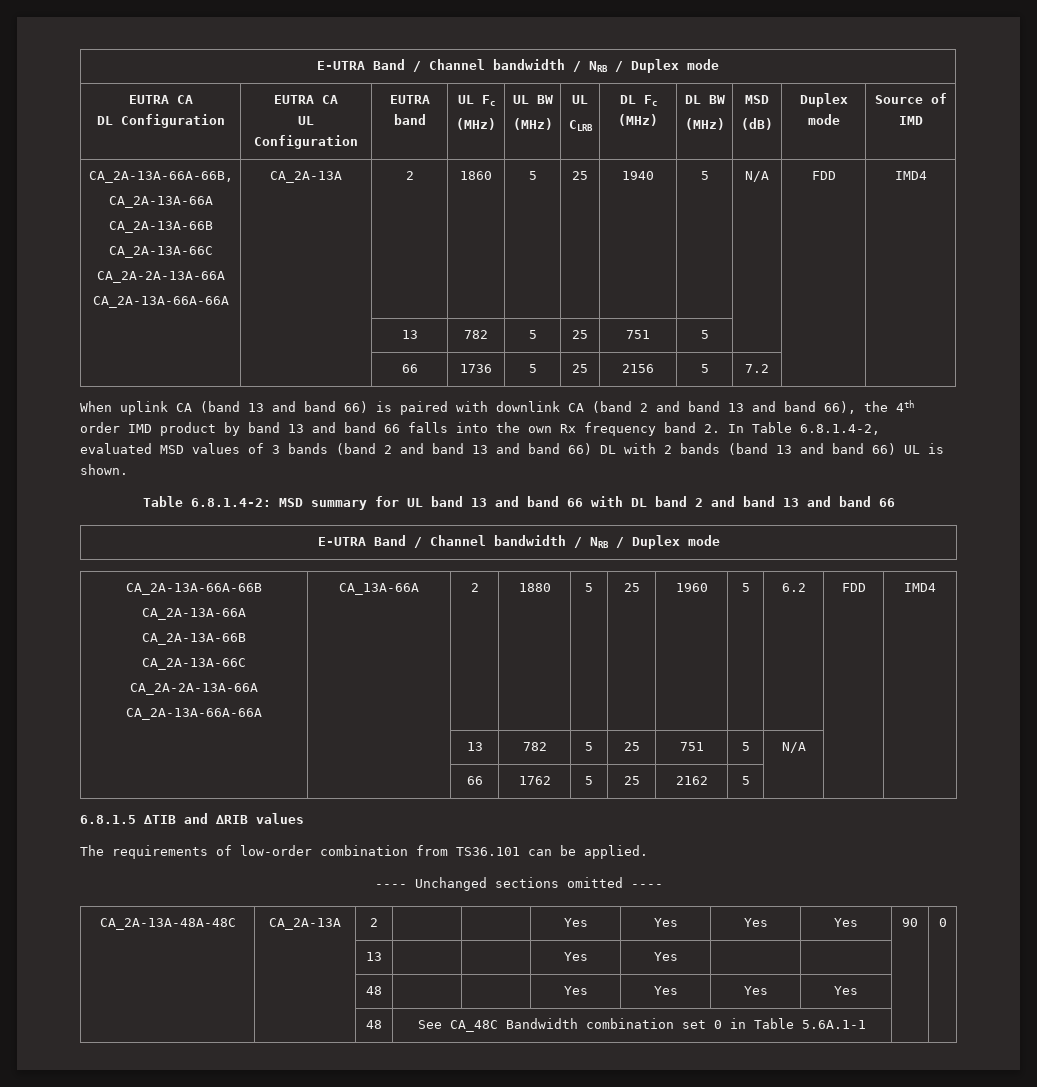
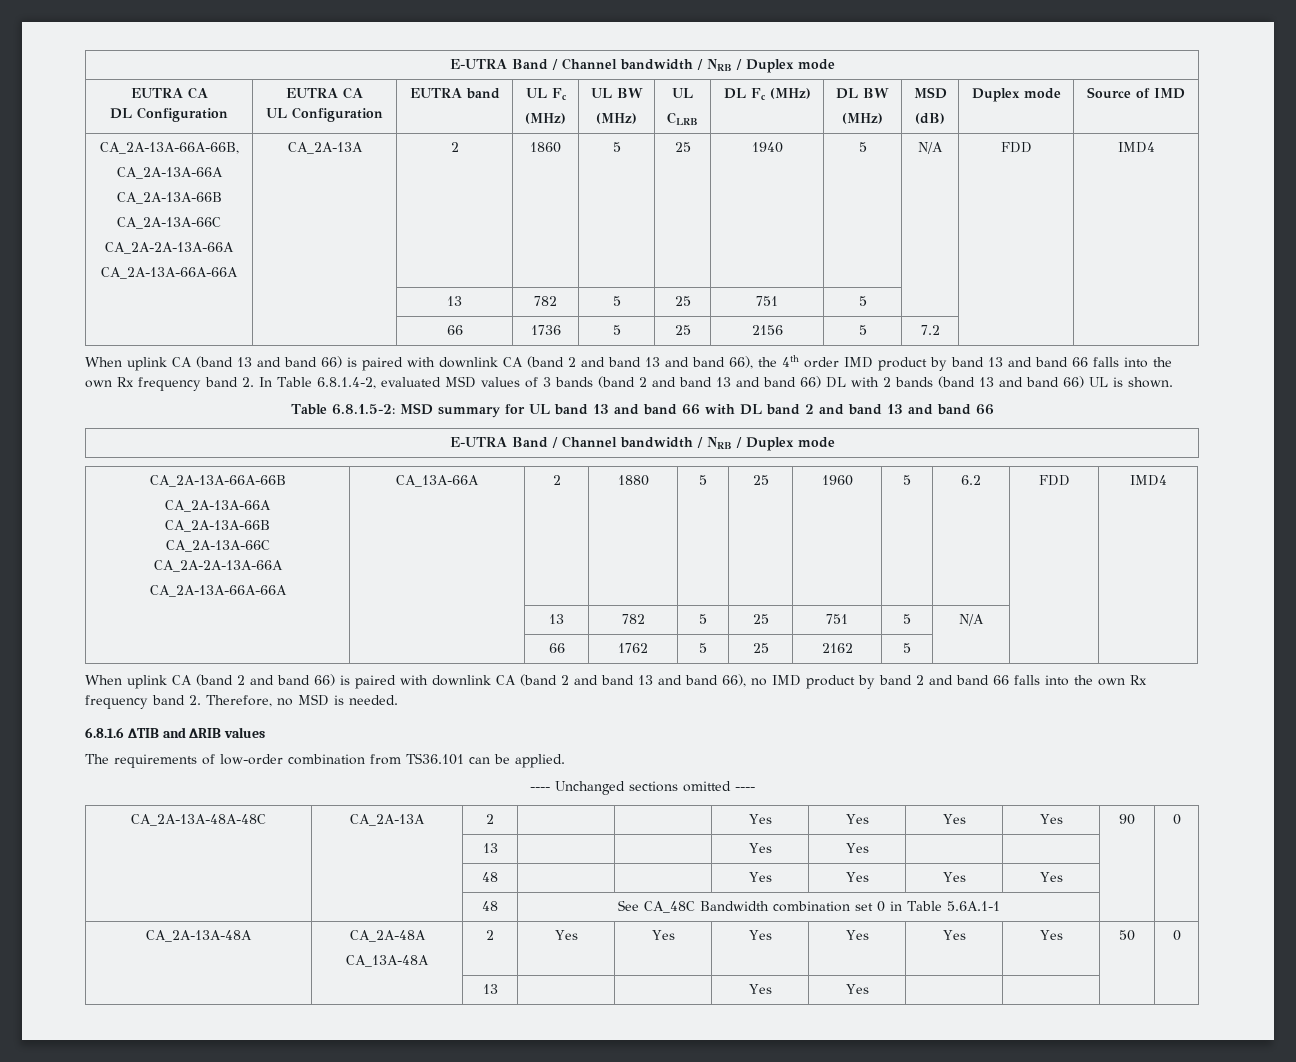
- Table 6.8.1.4-2: MSD summary for UL band 13 and band 66 with DL band 2 and band 13 and band 66
+ Table 6.8.1.5-2: MSD summary for UL band 13 and band 66 with DL band 2 and band 13 and band 66
- 6.8.1.5 ∆TIB and ∆RIB values
+ When uplink CA (band 2 and band 66) is paired with downlink CA (band 2 and band 13 and band 66), no IMD product by band 2 and band 66 falls into the own Rx frequency band 2. Therefore, no MSD is needed.
+ 6.8.1.6 ∆TIB and ∆RIB values
+ CA_2A-13A-48A | CA_2A-48A
+ CA_13A-48A | 2 | Yes | Yes | Yes | Yes | Yes | Yes | 50 | 0
+ | | 13 | | | Yes | Yes | | | |

